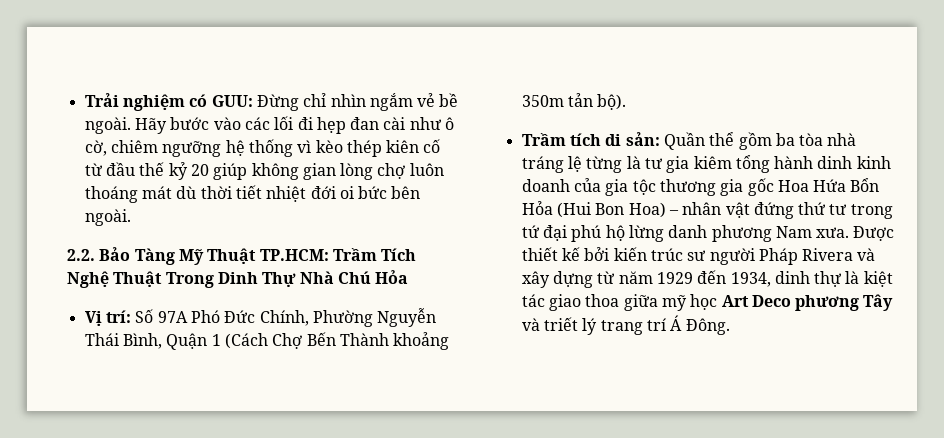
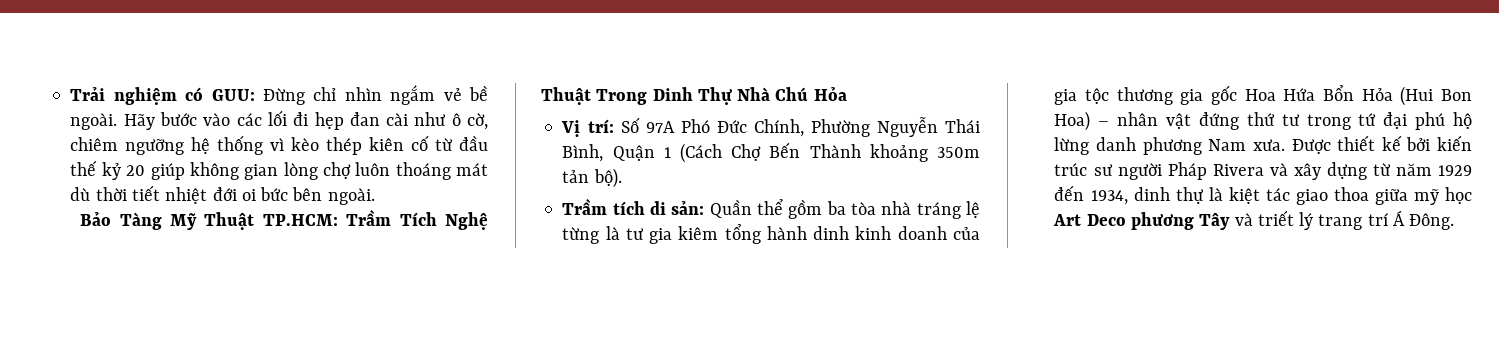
- 2.2. Bảo Tàng Mỹ Thuật TP.HCM: Trầm Tích Nghệ Thuật Trong Dinh Thự Nhà Chú Hỏa
+ Bảo Tàng Mỹ Thuật TP.HCM: Trầm Tích Nghệ Thuật Trong Dinh Thự Nhà Chú Hỏa

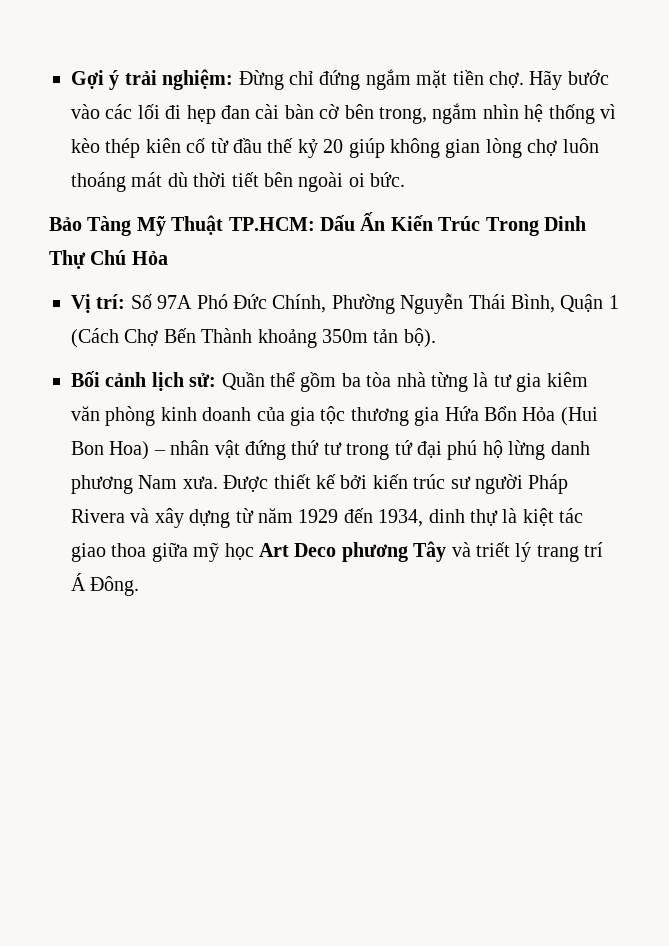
- Trải nghiệm có GUU: Đừng chỉ nhìn ngắm vẻ bề ngoài.
+ Gợi ý trải nghiệm: Đừng chỉ đứng ngắm mặt tiền chợ.
- Hãy bước vào các lối đi hẹp đan cài như ô cờ, chiêm ngưỡng hệ thống vì kèo thép kiên cố từ đầu thế kỷ 20 giúp không gian lòng chợ luôn thoáng mát dù thời tiết nhiệt đới oi bức bên ngoài.
+ Hãy bước vào các lối đi hẹp đan cài bàn cờ bên trong, ngắm nhìn hệ thống vì kèo thép kiên cố từ đầu thế kỷ 20 giúp không gian lòng chợ luôn thoáng mát dù thời tiết bên ngoài oi bức.
- Bảo Tàng Mỹ Thuật TP.HCM: Trầm Tích Nghệ Thuật Trong Dinh Thự Nhà Chú Hỏa
+ Bảo Tàng Mỹ Thuật TP.HCM: Dấu Ấn Kiến Trúc Trong Dinh Thự Chú Hỏa
- Trầm tích di sản: Quần thể gồm ba tòa nhà tráng lệ từng là tư gia kiêm tổng hành dinh kinh doanh của gia tộc thương gia gốc Hoa Hứa Bổn Hỏa (Hui Bon Hoa) – nhân vật đứng thứ tư trong tứ đại phú hộ lừng danh phương Nam xưa.
+ Bối cảnh lịch sử: Quần thể gồm ba tòa nhà từng là tư gia kiêm văn phòng kinh doanh của gia tộc thương gia Hứa Bổn Hỏa (Hui Bon Hoa) – nhân vật đứng thứ tư trong tứ đại phú hộ lừng danh phương Nam xưa.

